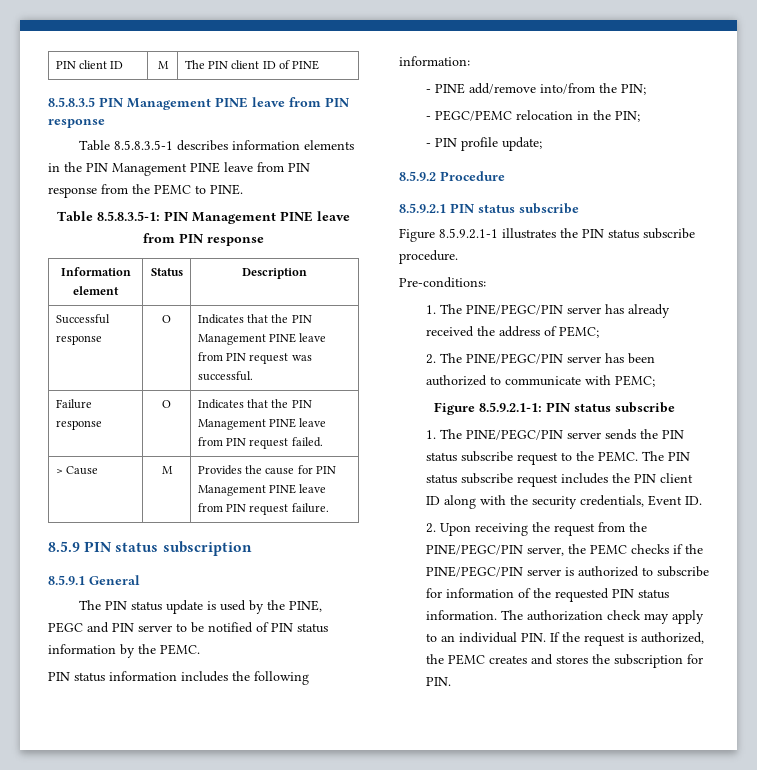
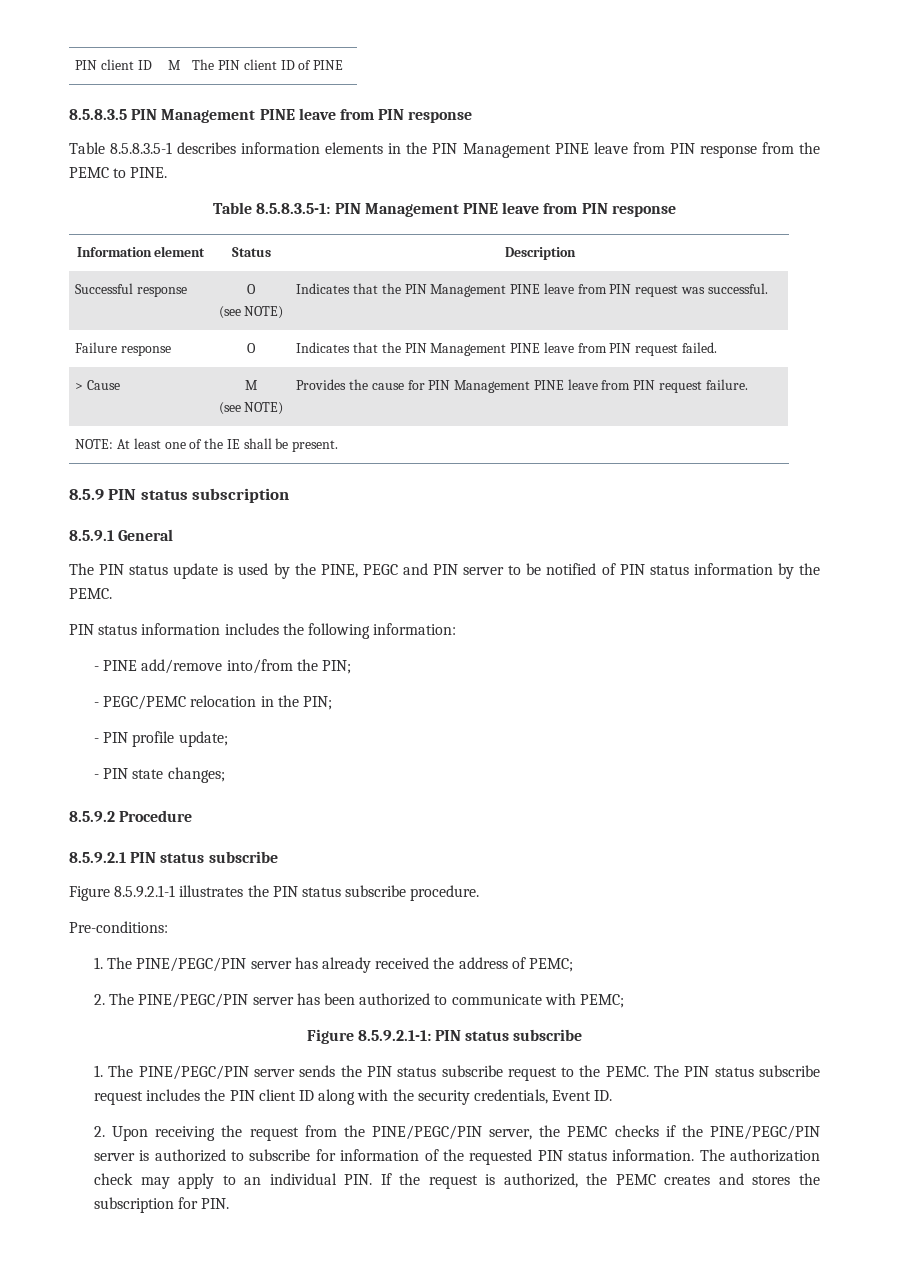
- Successful response | O | Indicates that the PIN Management PINE leave from PIN request was successful.
+ Successful response | O
+ (see NOTE) | Indicates that the PIN Management PINE leave from PIN request was successful.
- > Cause | M | Provides the cause for PIN Management PINE leave from PIN request failure.
+ > Cause | M
+ (see NOTE) | Provides the cause for PIN Management PINE leave from PIN request failure.
+ NOTE: At least one of the IE shall be present.
+ - PIN state changes;

